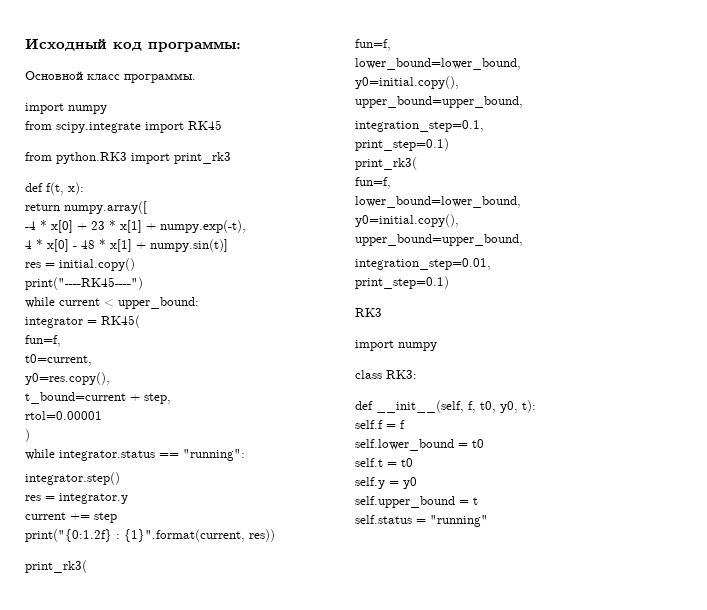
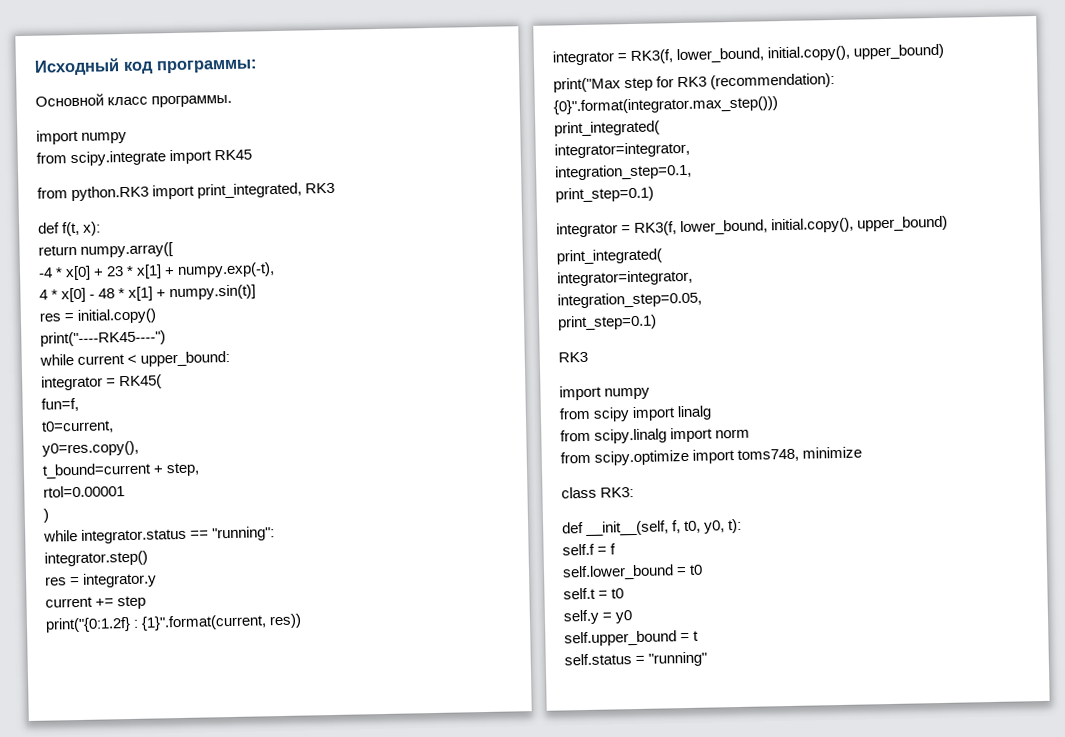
- from python.RK3 import print_rk3
+ from python.RK3 import print_integrated, RK3
  print("{0:1.2f} : {1}".format(current, res))
- print_rk3(
- fun=f,
- lower_bound=lower_bound,
- y0=initial.copy(),
- upper_bound=upper_bound,
+ integrator = RK3(f, lower_bound, initial.copy(), upper_bound)
+ print("Max step for RK3 (recommendation): {0}".format(integrator.max_step()))
+ print_integrated(
+ integrator=integrator,
  integration_step=0.1,
  print_step=0.1)
- print_rk3(
- fun=f,
- lower_bound=lower_bound,
- y0=initial.copy(),
- upper_bound=upper_bound,
- integration_step=0.01,
+ integrator = RK3(f, lower_bound, initial.copy(), upper_bound)
+ print_integrated(
+ integrator=integrator,
+ integration_step=0.05,
  print_step=0.1)
  RK3
  import numpy
+ from scipy import linalg
+ from scipy.linalg import norm
+ from scipy.optimize import toms748, minimize

